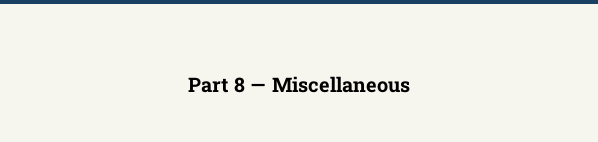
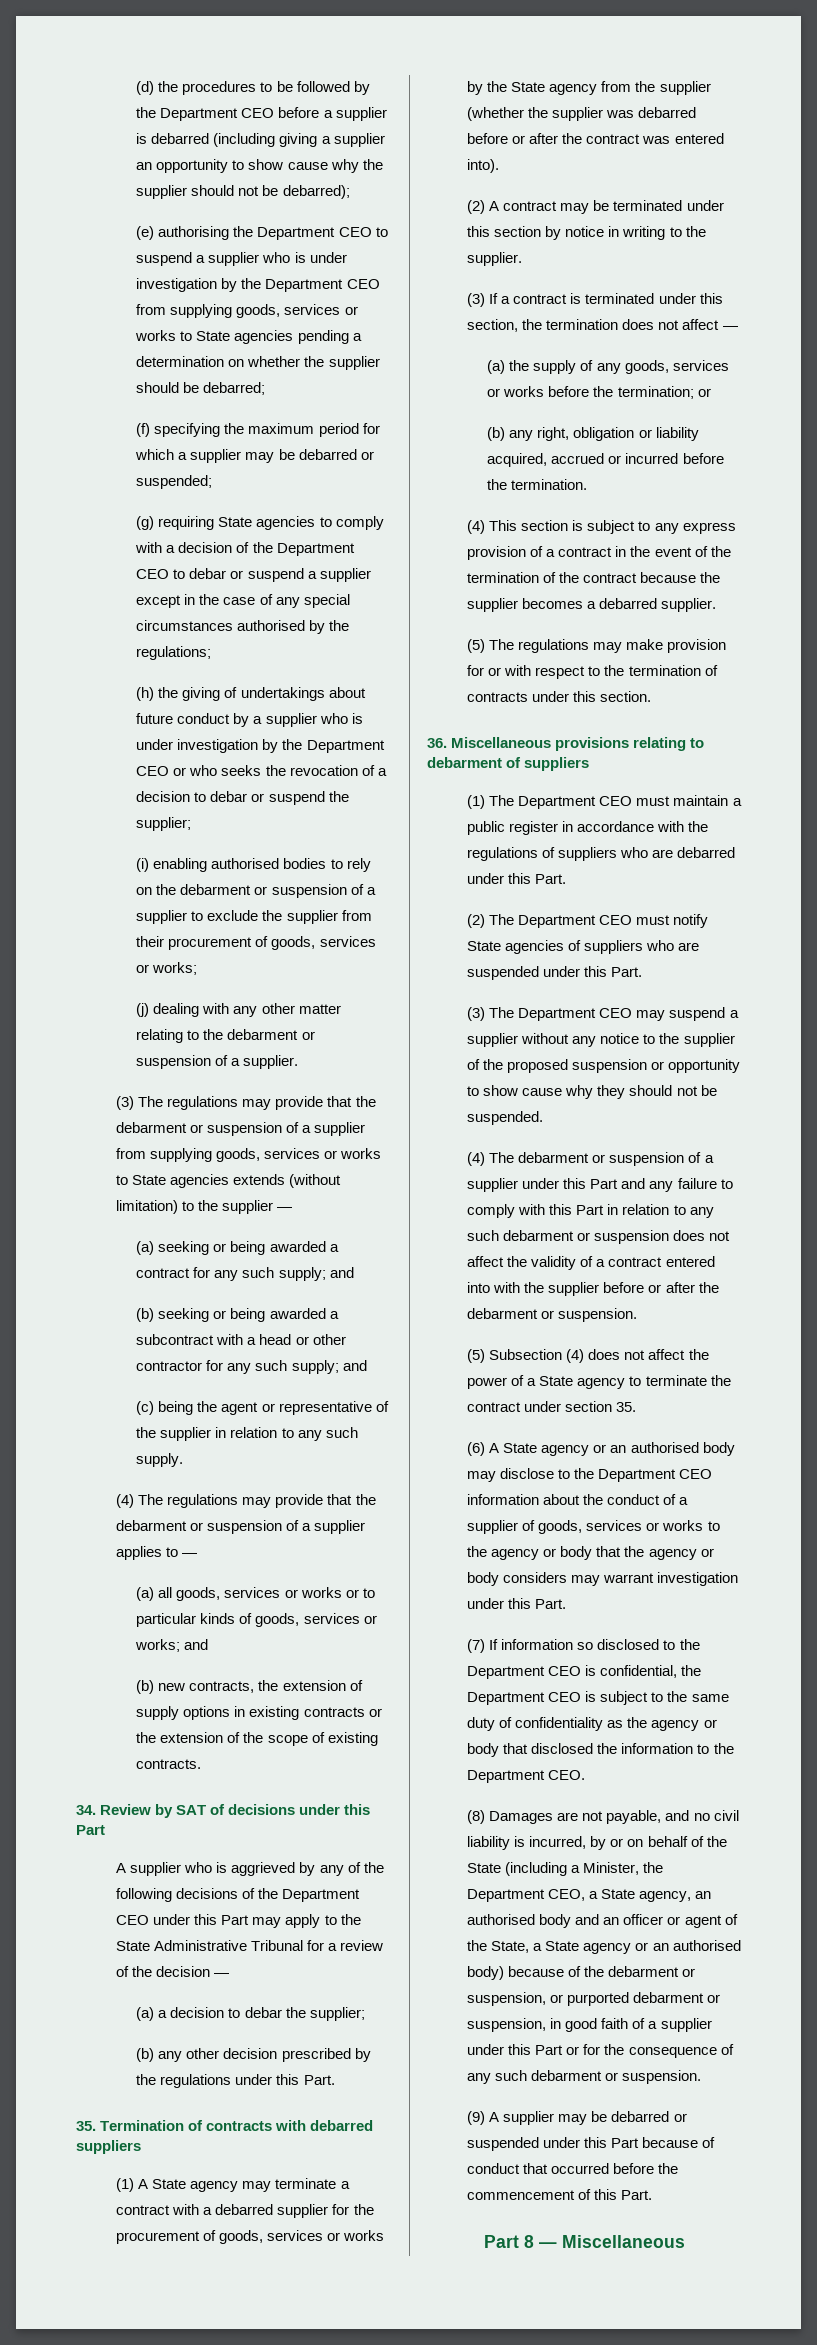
+ (d) the procedures to be followed by the Department CEO before a supplier is debarred (including giving a supplier an opportunity to show cause why the supplier should not be debarred);
+ (e) authorising the Department CEO to suspend a supplier who is under investigation by the Department CEO from supplying goods, services or works to State agencies pending a determination on whether the supplier should be debarred;
+ (f) specifying the maximum period for which a supplier may be debarred or suspended;
+ (g) requiring State agencies to comply with a decision of the Department CEO to debar or suspend a supplier except in the case of any special circumstances authorised by the regulations;
+ (h) the giving of undertakings about future conduct by a supplier who is under investigation by the Department CEO or who seeks the revocation of a decision to debar or suspend the supplier;
+ (i) enabling authorised bodies to rely on the debarment or suspension of a supplier to exclude the supplier from their procurement of goods, services or works;
+ (j) dealing with any other matter relating to the debarment or suspension of a supplier.
+ (3) The regulations may provide that the debarment or suspension of a supplier from supplying goods, services or works to State agencies extends (without limitation) to the supplier —
+ (a) seeking or being awarded a contract for any such supply; and
+ (b) seeking or being awarded a subcontract with a head or other contractor for any such supply; and
+ (c) being the agent or representative of the supplier in relation to any such supply.
+ (4) The regulations may provide that the debarment or suspension of a supplier applies to —
+ (a) all goods, services or works or to particular kinds of goods, services or works; and
+ (b) new contracts, the extension of supply options in existing contracts or the extension of the scope of existing contracts.
+ 34. Review by SAT of decisions under this Part
+ A supplier who is aggrieved by any of the following decisions of the Department CEO under this Part may apply to the State Administrative Tribunal for a review of the decision —
+ (a) a decision to debar the supplier;
+ (b) any other decision prescribed by the regulations under this Part.
+ 35. Termination of contracts with debarred suppliers
+ (1) A State agency may terminate a contract with a debarred supplier for the procurement of goods, services or works by the State agency from the supplier (whether the supplier was debarred before or after the contract was entered into).
+ (2) A contract may be terminated under this section by notice in writing to the supplier.
+ (3) If a contract is terminated under this section, the termination does not affect —
+ (a) the supply of any goods, services or works before the termination; or
+ (b) any right, obligation or liability acquired, accrued or incurred before the termination.
+ (4) This section is subject to any express provision of a contract in the event of the termination of the contract because the supplier becomes a debarred supplier.
+ (5) The regulations may make provision for or with respect to the termination of contracts under this section.
+ 36. Miscellaneous provisions relating to debarment of suppliers
+ (1) The Department CEO must maintain a public register in accordance with the regulations of suppliers who are debarred under this Part.
+ (2) The Department CEO must notify State agencies of suppliers who are suspended under this Part.
+ (3) The Department CEO may suspend a supplier without any notice to the supplier of the proposed suspension or opportunity to show cause why they should not be suspended.
+ (4) The debarment or suspension of a supplier under this Part and any failure to comply with this Part in relation to any such debarment or suspension does not affect the validity of a contract entered into with the supplier before or after the debarment or suspension.
+ (5) Subsection (4) does not affect the power of a State agency to terminate the contract under section 35.
+ (6) A State agency or an authorised body may disclose to the Department CEO information about the conduct of a supplier of goods, services or works to the agency or body that the agency or body considers may warrant investigation under this Part.
+ (7) If information so disclosed to the Department CEO is confidential, the Department CEO is subject to the same duty of confidentiality as the agency or body that disclosed the information to the Department CEO.
+ (8) Damages are not payable, and no civil liability is incurred, by or on behalf of the State (including a Minister, the Department CEO, a State agency, an authorised body and an officer or agent of the State, a State agency or an authorised body) because of the debarment or suspension, or purported debarment or suspension, in good faith of a supplier under this Part or for the consequence of any such debarment or suspension.
+ (9) A supplier may be debarred or suspended under this Part because of conduct that occurred before the commencement of this Part.

